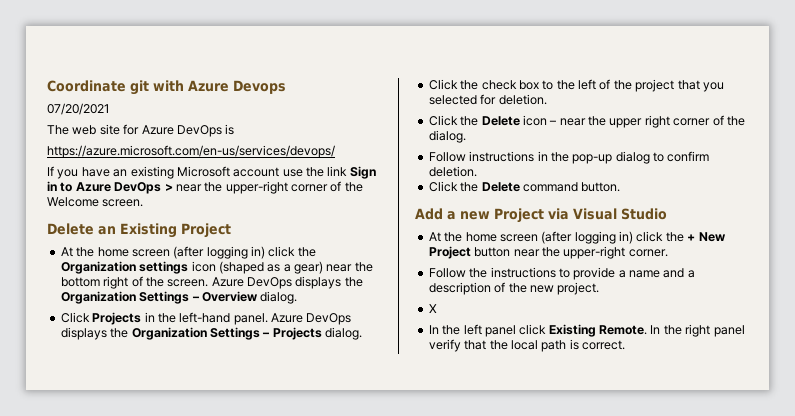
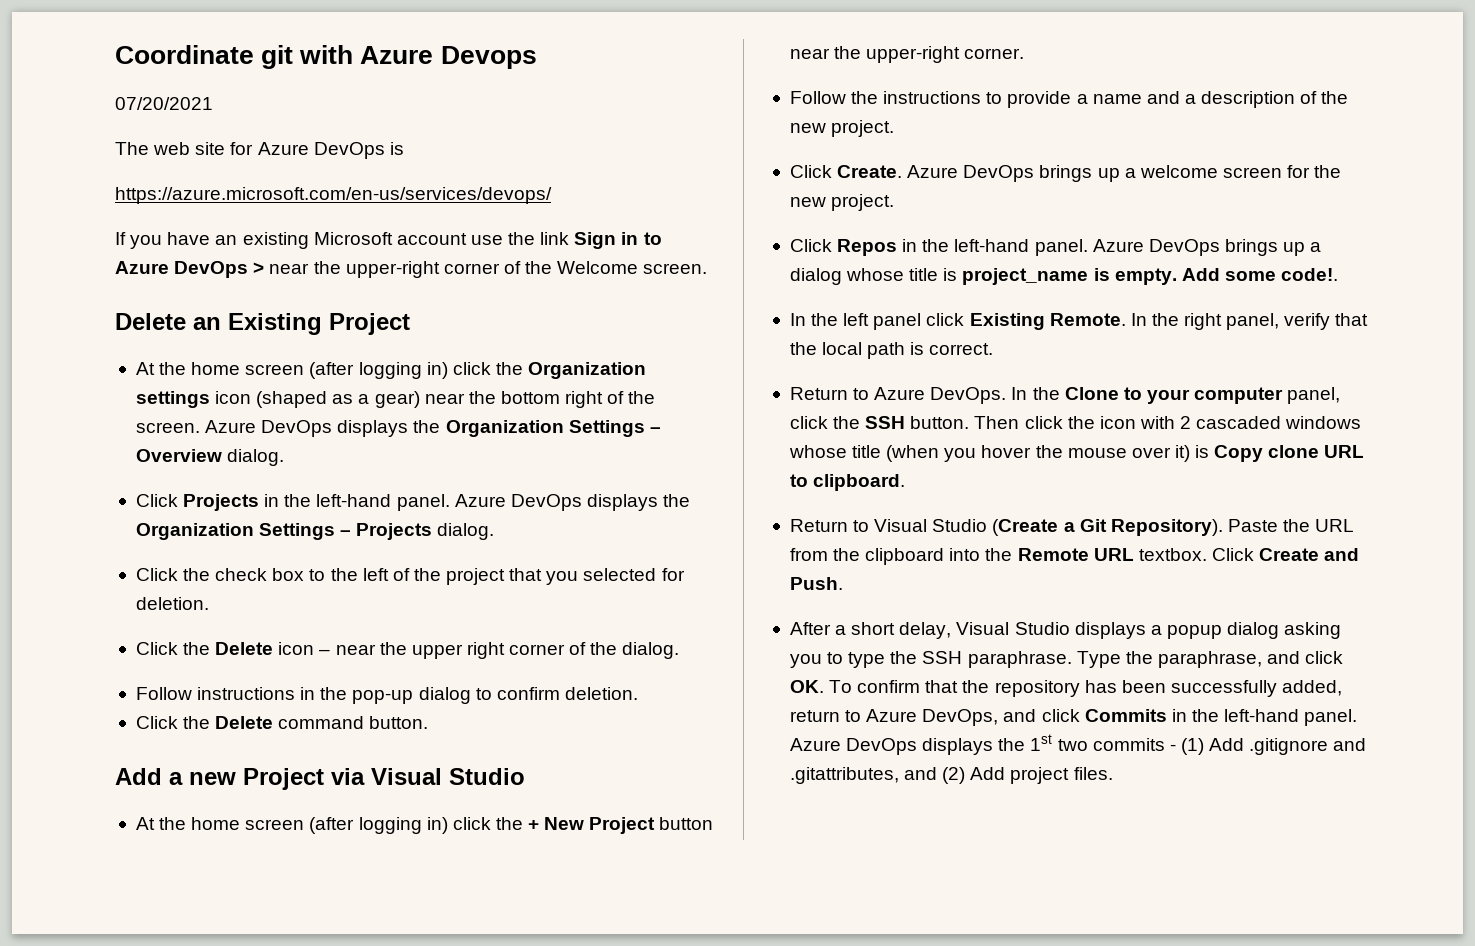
- X
+ Click Create. Azure DevOps brings up a welcome screen for the new project.
+ Click Repos in the left-hand panel. Azure DevOps brings up a dialog whose title is project_name is empty. Add some code!.
- In the right panel verify that the local path is correct.
+ In the right panel, verify that the local path is correct.
+ Return to Azure DevOps. In the Clone to your computer panel, click the SSH button. Then click the icon with 2 cascaded windows whose title (when you hover the mouse over it) is Copy clone URL to clipboard.
+ Return to Visual Studio (Create a Git Repository). Paste the URL from the clipboard into the Remote URL textbox. Click Create and Push.
+ After a short delay, Visual Studio displays a popup dialog asking you to type the SSH paraphrase. Type the paraphrase, and click OK. To confirm that the repository has been successfully added, return to Azure DevOps, and click Commits in the left-hand panel. Azure DevOps displays the 1st two commits - (1) Add .gitignore and .gitattributes, and (2) Add project files.

